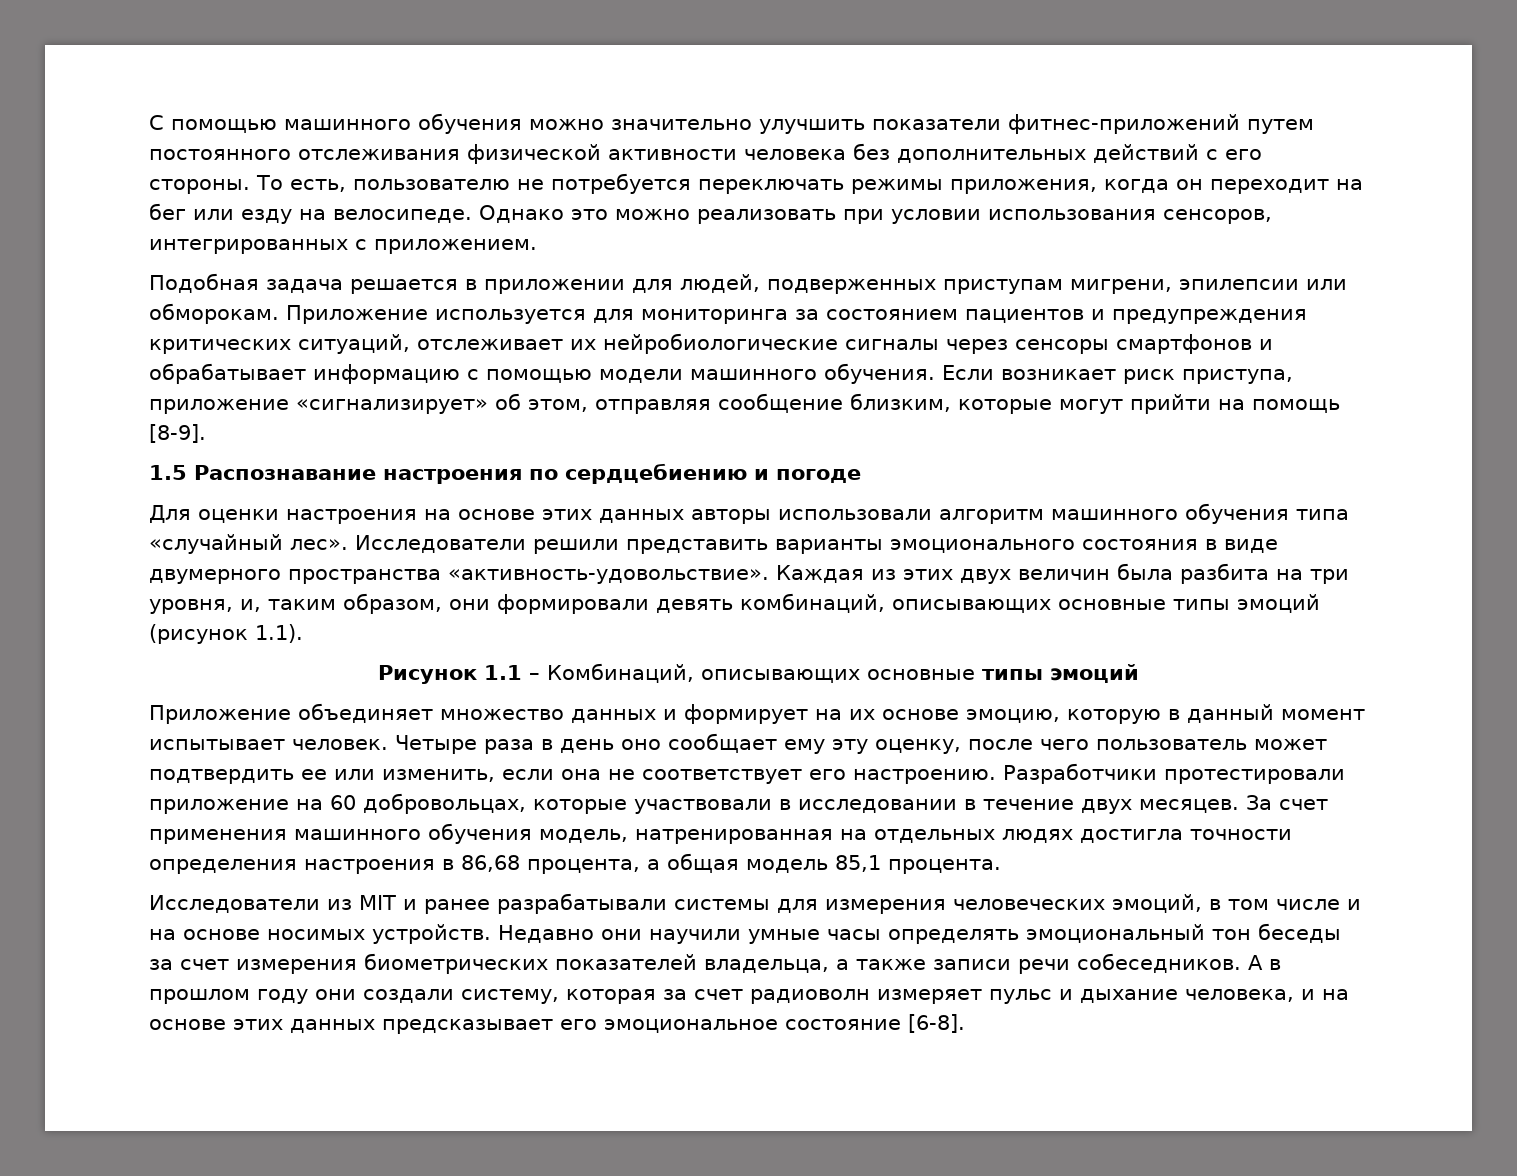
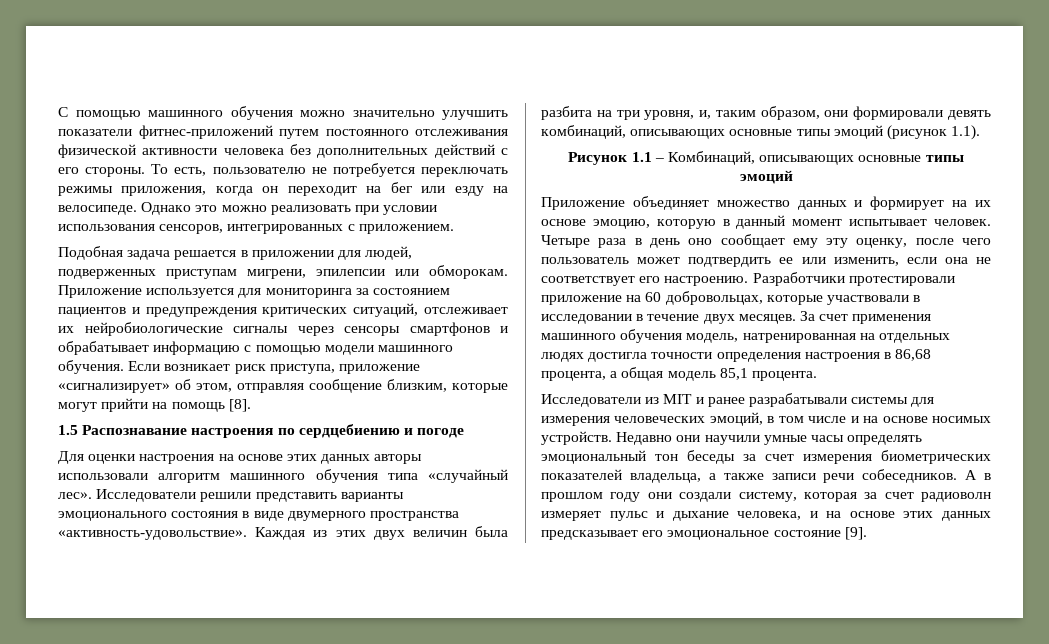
- Если возникает риск приступа, приложение «сигнализирует» об этом, отправляя сообщение близким, которые могут прийти на помощь [8-9].
+ Если возникает риск приступа, приложение «сигнализирует» об этом, отправляя сообщение близким, которые могут прийти на помощь [8].
- А в прошлом году они создали систему, которая за счет радиоволн измеряет пульс и дыхание человека, и на основе этих данных предсказывает его эмоциональное состояние [6-8].
+ А в прошлом году они создали систему, которая за счет радиоволн измеряет пульс и дыхание человека, и на основе этих данных предсказывает его эмоциональное состояние [9].

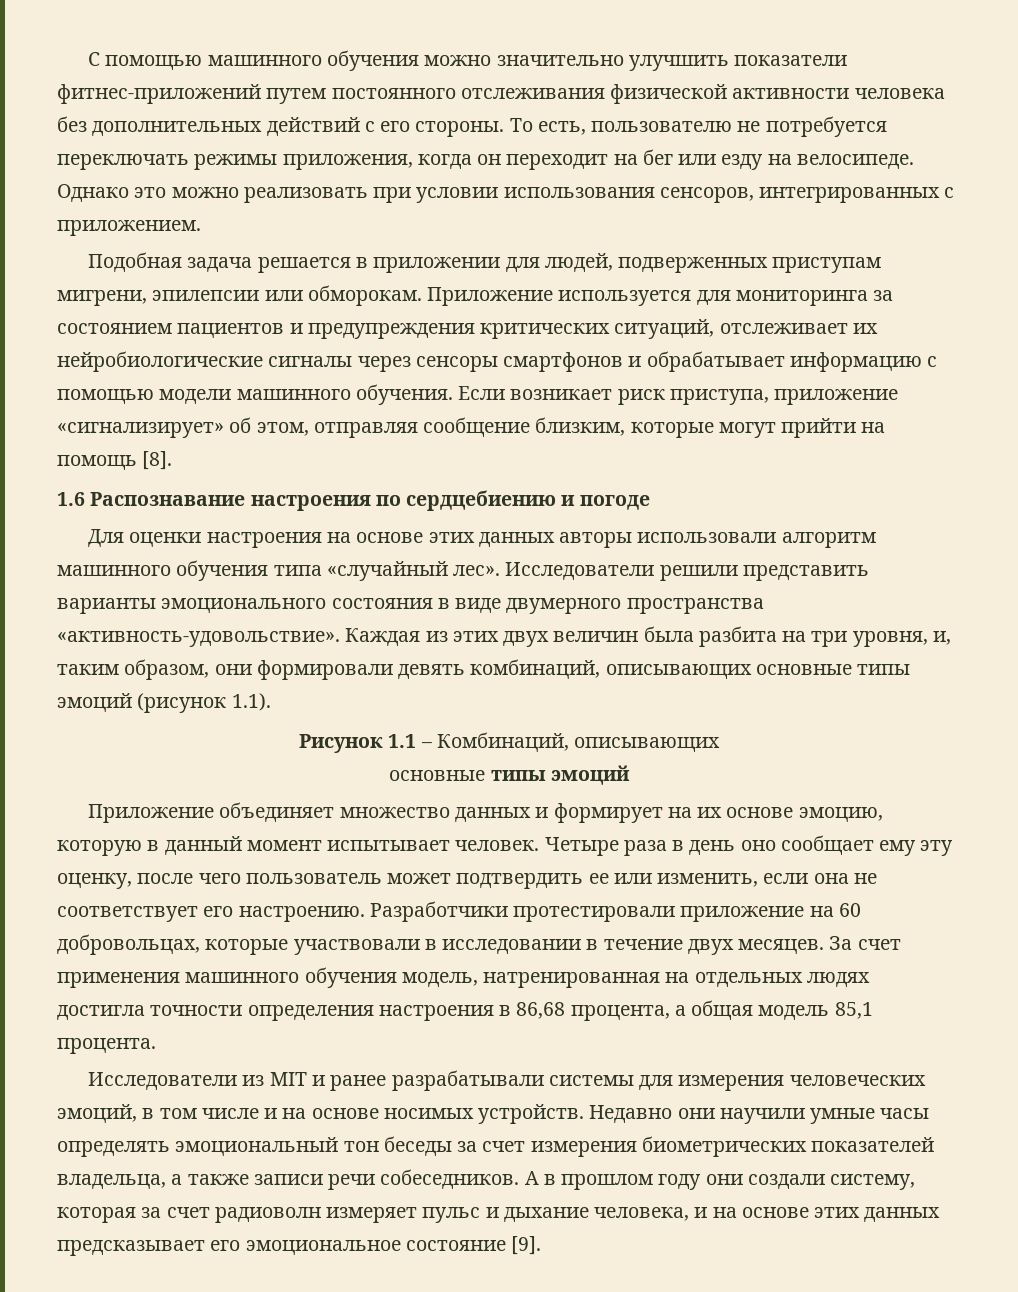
- 1.5 Распознавание настроения по сердцебиению и погоде
+ 1.6 Распознавание настроения по сердцебиению и погоде
- Рисунок 1.1 – Комбинаций, описывающих основные типы эмоций
+ Рисунок 1.1 – Комбинаций, описывающих
+ основные типы эмоций

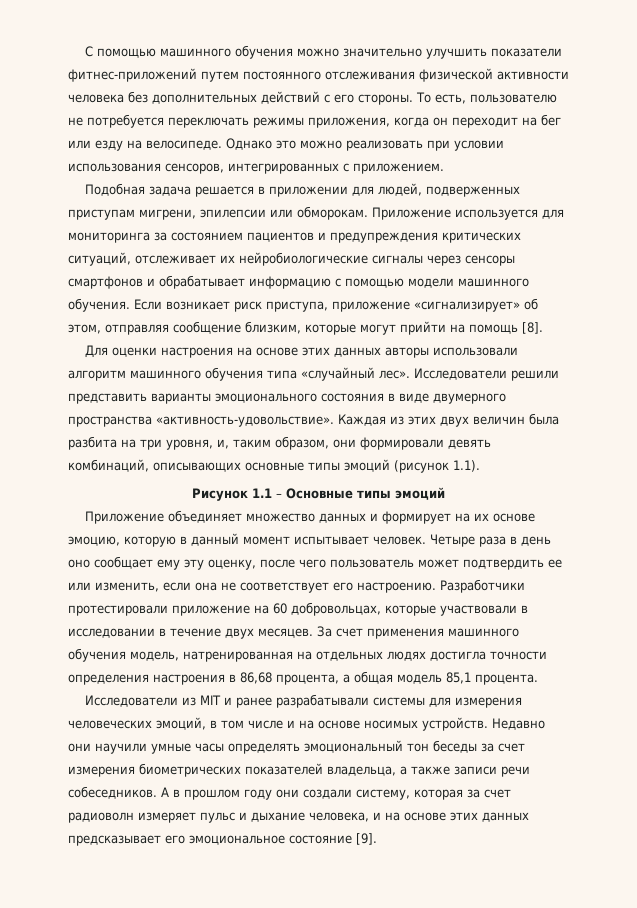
- 1.6 Распознавание настроения по сердцебиению и погоде
- Рисунок 1.1 – Комбинаций, описывающих
- основные типы эмоций
+ Рисунок 1.1 – Основные типы эмоций

